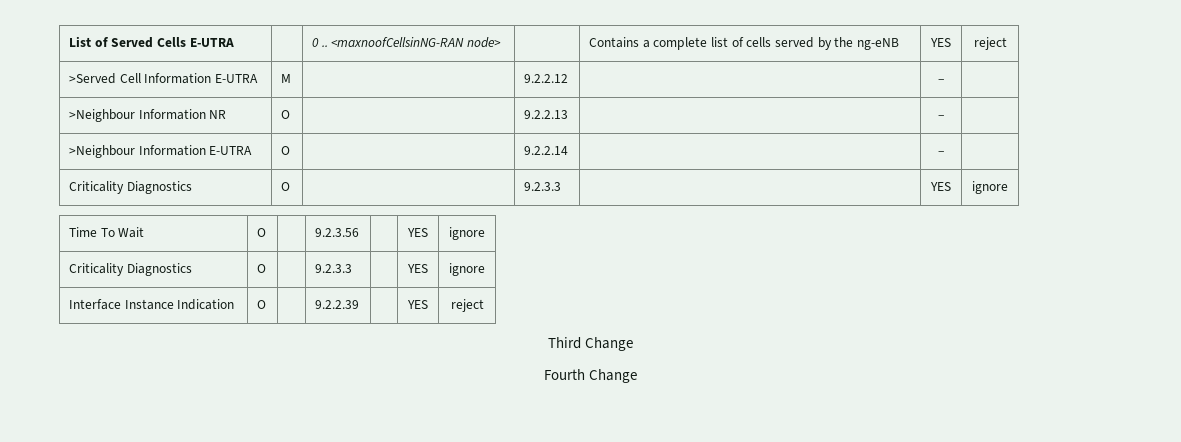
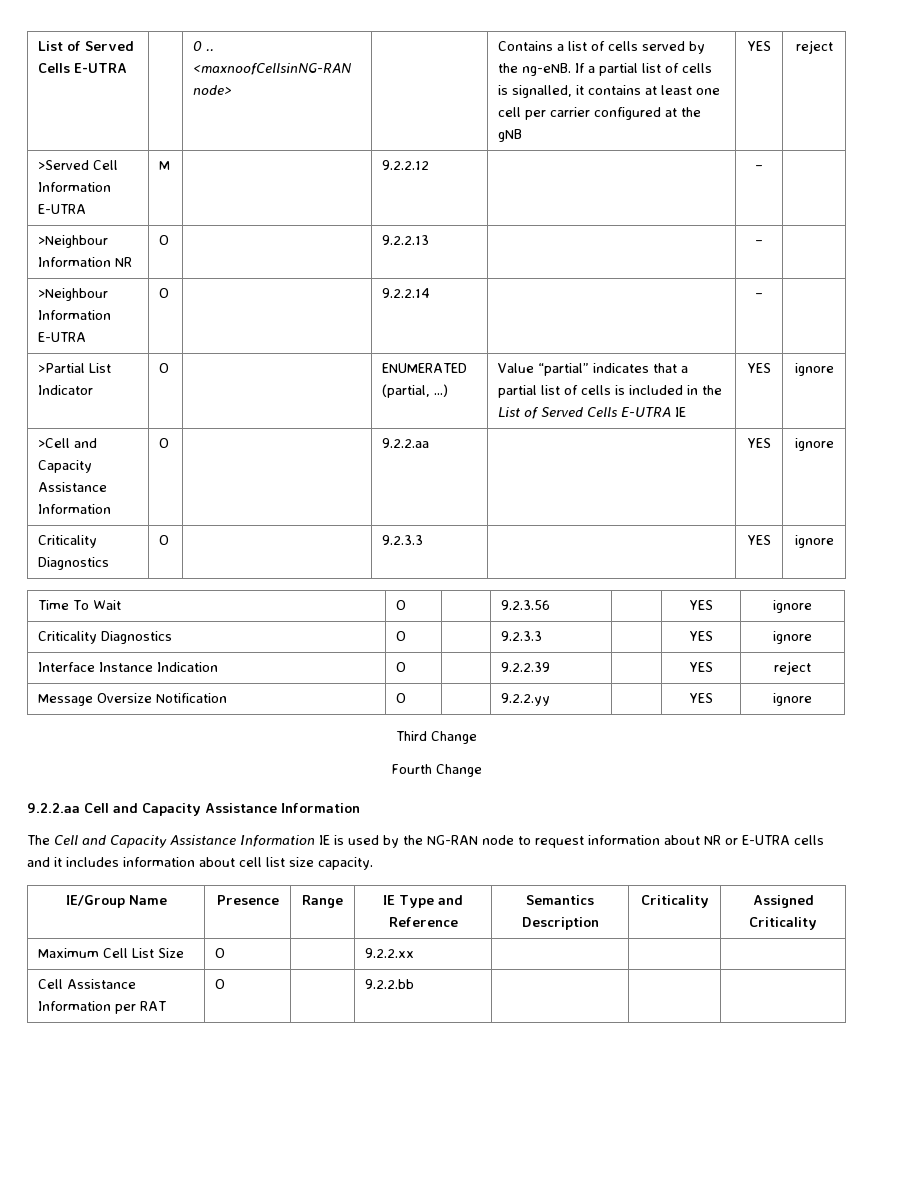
- List of Served Cells E-UTRA | | 0 .. <maxnoofCellsinNG-RAN node> | | Contains a complete list of cells served by the ng-eNB | YES | reject
+ List of Served Cells E-UTRA | | 0 .. <maxnoofCellsinNG-RAN node> | | Contains a list of cells served by the ng-eNB. If a partial list of cells is signalled, it contains at least one cell per carrier configured at the gNB | YES | reject
+ >Partial List Indicator | O | | ENUMERATED (partial, ...) | Value “partial” indicates that a partial list of cells is included in the List of Served Cells E-UTRA IE | YES | ignore
+ >Cell and Capacity Assistance Information | O | | 9.2.2.aa | | YES | ignore
+ Message Oversize Notification | O | | 9.2.2.yy | | YES | ignore
  Third Change
  Fourth Change
+ 9.2.2.aa Cell and Capacity Assistance Information
+ The Cell and Capacity Assistance Information IE is used by the NG-RAN node to request information about NR or E-UTRA cells and it includes information about cell list size capacity.
+ IE/Group Name | Presence | Range | IE Type and Reference | Semantics Description | Criticality | Assigned Criticality
+ Maximum Cell List Size | O | | 9.2.2.xx | | |
+ Cell Assistance Information per RAT | O | | 9.2.2.bb | | |

